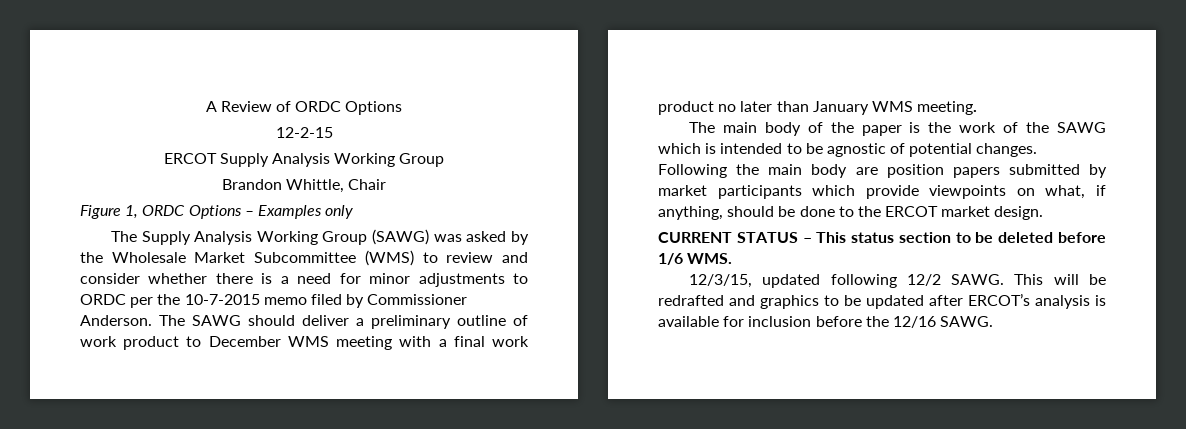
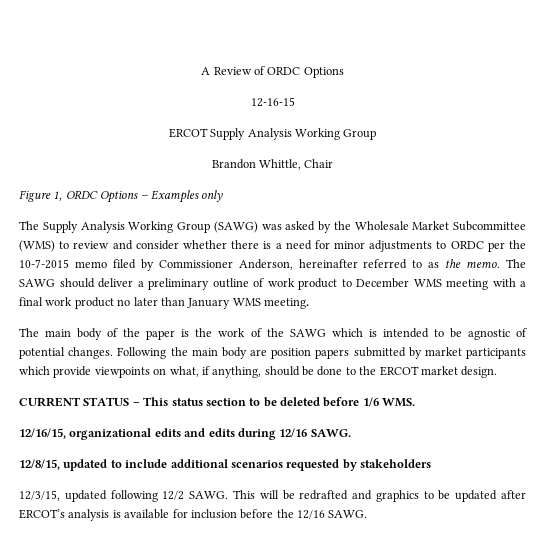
- 12-2-15
+ 12-16-15
- The Supply Analysis Working Group (SAWG) was asked by the Wholesale Market Subcommittee (WMS) to review and consider whether there is a need for minor adjustments to ORDC per the 10-7-2015 memo filed by Commissioner Anderson.
+ The Supply Analysis Working Group (SAWG) was asked by the Wholesale Market Subcommittee (WMS) to review and consider whether there is a need for minor adjustments to ORDC per the 10-7-2015 memo filed by Commissioner Anderson, hereinafter referred to as the memo.
+ 12/16/15, organizational edits and edits during 12/16 SAWG.
+ 12/8/15, updated to include additional scenarios requested by stakeholders

